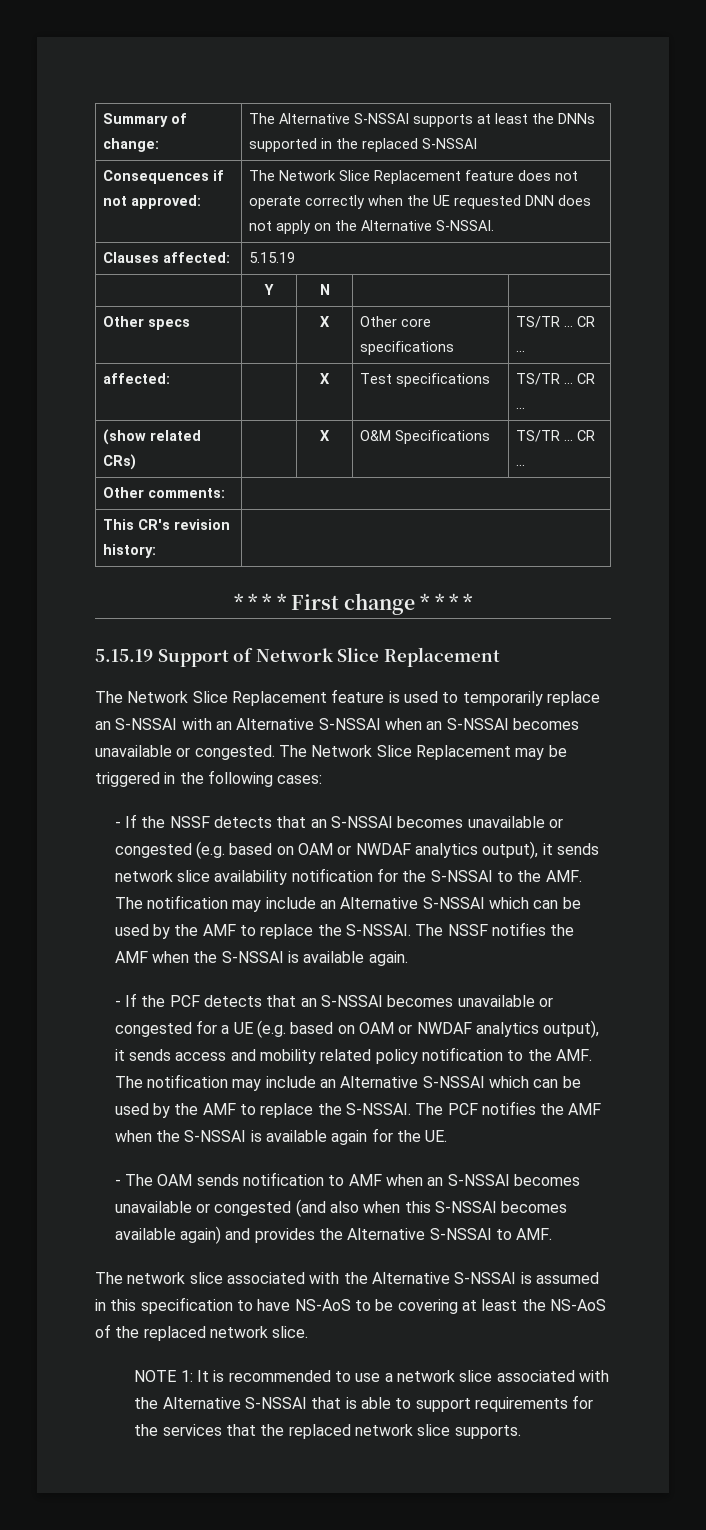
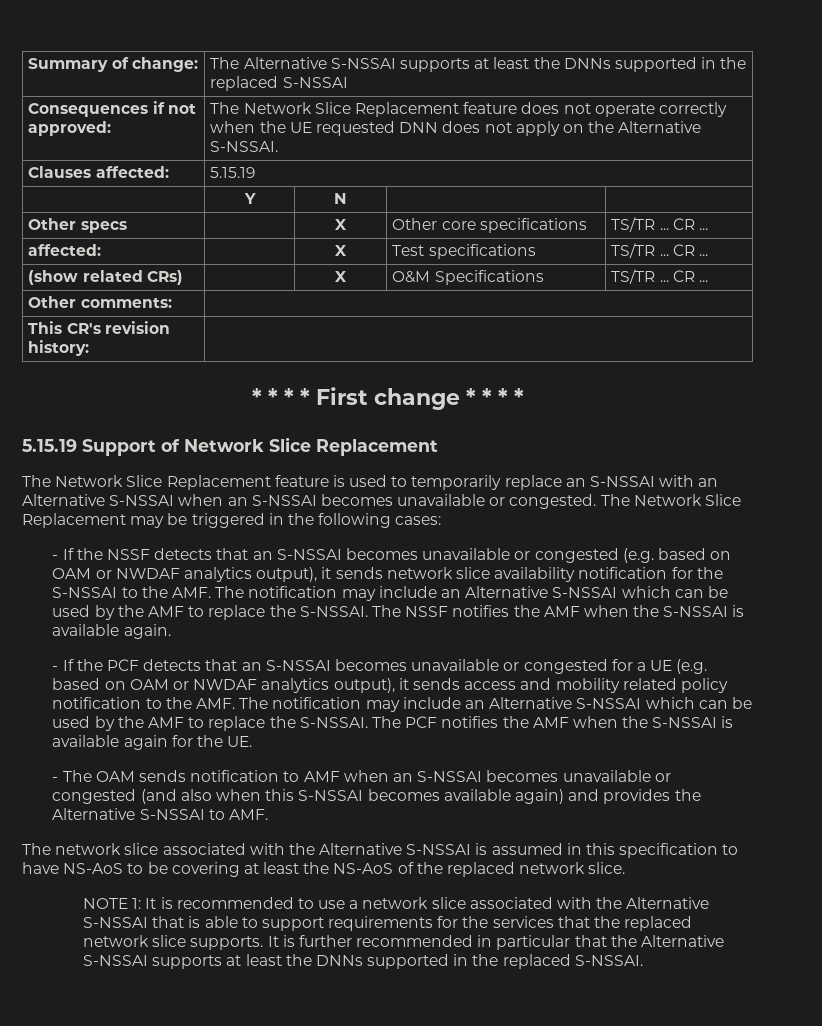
+ It is further recommended in particular that the Alternative S-NSSAI supports at least the DNNs supported in the replaced S-NSSAI.

